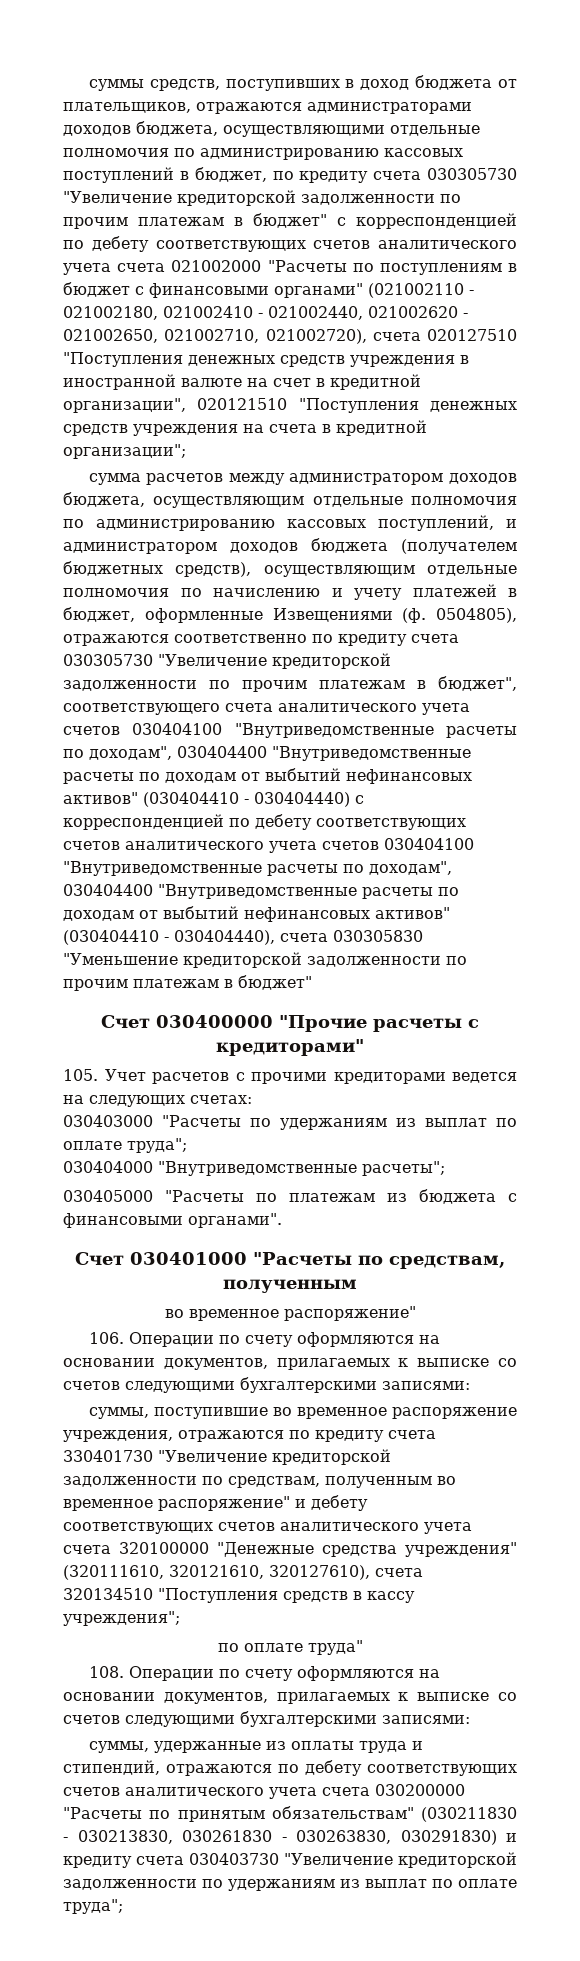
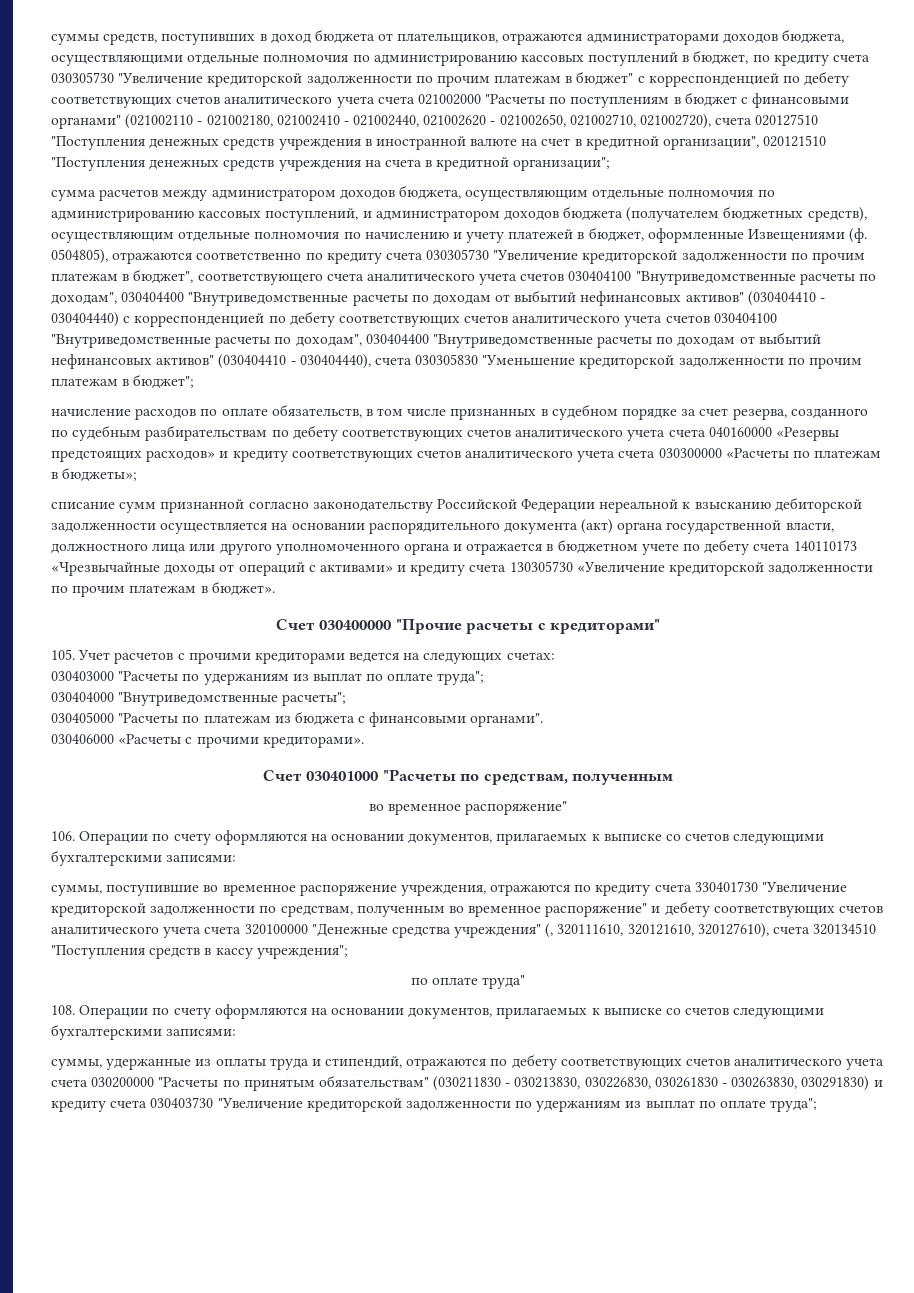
- 0504805), отражаются соответственно по кредиту счета 030305730 "Увеличение кредиторской задолженности по прочим платежам в бюджет", соответствующего счета аналитического учета счетов 030404100 "Внутриведомственные расчеты по доходам", 030404400 "Внутриведомственные расчеты по доходам от выбытий нефинансовых активов" (030404410 - 030404440) с корреспонденцией по дебету соответствующих счетов аналитического учета счетов 030404100 "Внутриведомственные расчеты по доходам", 030404400 "Внутриведомственные расчеты по доходам от выбытий нефинансовых активов" (030404410 - 030404440), счета 030305830 "Уменьшение кредиторской задолженности по прочим платежам в бюджет"
+ 0504805), отражаются соответственно по кредиту счета 030305730 "Увеличение кредиторской задолженности по прочим платежам в бюджет", соответствующего счета аналитического учета счетов 030404100 "Внутриведомственные расчеты по доходам", 030404400 "Внутриведомственные расчеты по доходам от выбытий нефинансовых активов" (030404410 - 030404440) с корреспонденцией по дебету соответствующих счетов аналитического учета счетов 030404100 "Внутриведомственные расчеты по доходам", 030404400 "Внутриведомственные расчеты по доходам от выбытий нефинансовых активов" (030404410 - 030404440), счета 030305830 "Уменьшение кредиторской задолженности по прочим платежам в бюджет";
+ начисление расходов по оплате обязательств, в том числе признанных в судебном порядке за счет резерва, созданного по судебным разбирательствам по дебету соответствующих счетов аналитического учета счета 040160000 «Резервы предстоящих расходов» и кредиту соответствующих счетов аналитического учета счета 030300000 «Расчеты по платежам в бюджеты»;
+ списание сумм признанной согласно законодательству Российской Федерации нереальной к взысканию дебиторской задолженности осуществляется на основании распорядительного документа (акт) органа государственной власти, должностного лица или другого уполномоченного органа и отражается в бюджетном учете по дебету счета 140110173 «Чрезвычайные доходы от операций с активами» и кредиту счета 130305730 «Увеличение кредиторской задолженности по прочим платежам в бюджет».
+ 030406000 «Расчеты с прочими кредиторами».
- суммы, поступившие во временное распоряжение учреждения, отражаются по кредиту счета 330401730 "Увеличение кредиторской задолженности по средствам, полученным во временное распоряжение" и дебету соответствующих счетов аналитического учета счета 320100000 "Денежные средства учреждения" (320111610, 320121610, 320127610), счета 320134510 "Поступления средств в кассу учреждения";
+ суммы, поступившие во временное распоряжение учреждения, отражаются по кредиту счета 330401730 "Увеличение кредиторской задолженности по средствам, полученным во временное распоряжение" и дебету соответствующих счетов аналитического учета счета 320100000 "Денежные средства учреждения" (, 320111610, 320121610, 320127610), счета 320134510 "Поступления средств в кассу учреждения";
- суммы, удержанные из оплаты труда и стипендий, отражаются по дебету соответствующих счетов аналитического учета счета 030200000 "Расчеты по принятым обязательствам" (030211830 - 030213830, 030261830 - 030263830, 030291830) и кредиту счета 030403730 "Увеличение кредиторской задолженности по удержаниям из выплат по оплате труда";
+ суммы, удержанные из оплаты труда и стипендий, отражаются по дебету соответствующих счетов аналитического учета счета 030200000 "Расчеты по принятым обязательствам" (030211830 - 030213830, 030226830, 030261830 - 030263830, 030291830) и кредиту счета 030403730 "Увеличение кредиторской задолженности по удержаниям из выплат по оплате труда";

